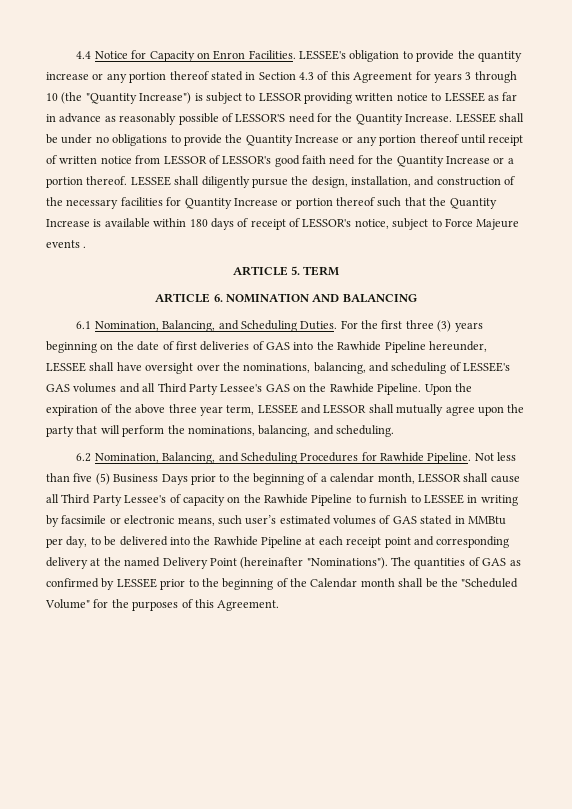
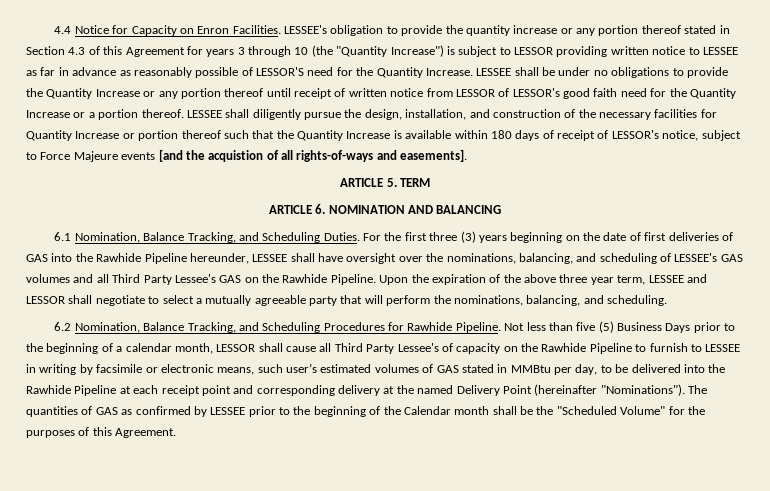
- LESSEE shall diligently pursue the design, installation, and construction of the necessary facilities for Quantity Increase or portion thereof such that the Quantity Increase is available within 180 days of receipt of LESSOR's notice, subject to Force Majeure events .
+ LESSEE shall diligently pursue the design, installation, and construction of the necessary facilities for Quantity Increase or portion thereof such that the Quantity Increase is available within 180 days of receipt of LESSOR's notice, subject to Force Majeure events [and the acquistion of all rights-of-ways and easements].
- 6.1 Nomination, Balancing, and Scheduling Duties.
+ 6.1 Nomination, Balance Tracking, and Scheduling Duties.
- Upon the expiration of the above three year term, LESSEE and LESSOR shall mutually agree upon the party that will perform the nominations, balancing, and scheduling.
+ Upon the expiration of the above three year term, LESSEE and LESSOR shall negotiate to select a mutually agreeable party that will perform the nominations, balancing, and scheduling.
- 6.2 Nomination, Balancing, and Scheduling Procedures for Rawhide Pipeline.
+ 6.2 Nomination, Balance Tracking, and Scheduling Procedures for Rawhide Pipeline.

